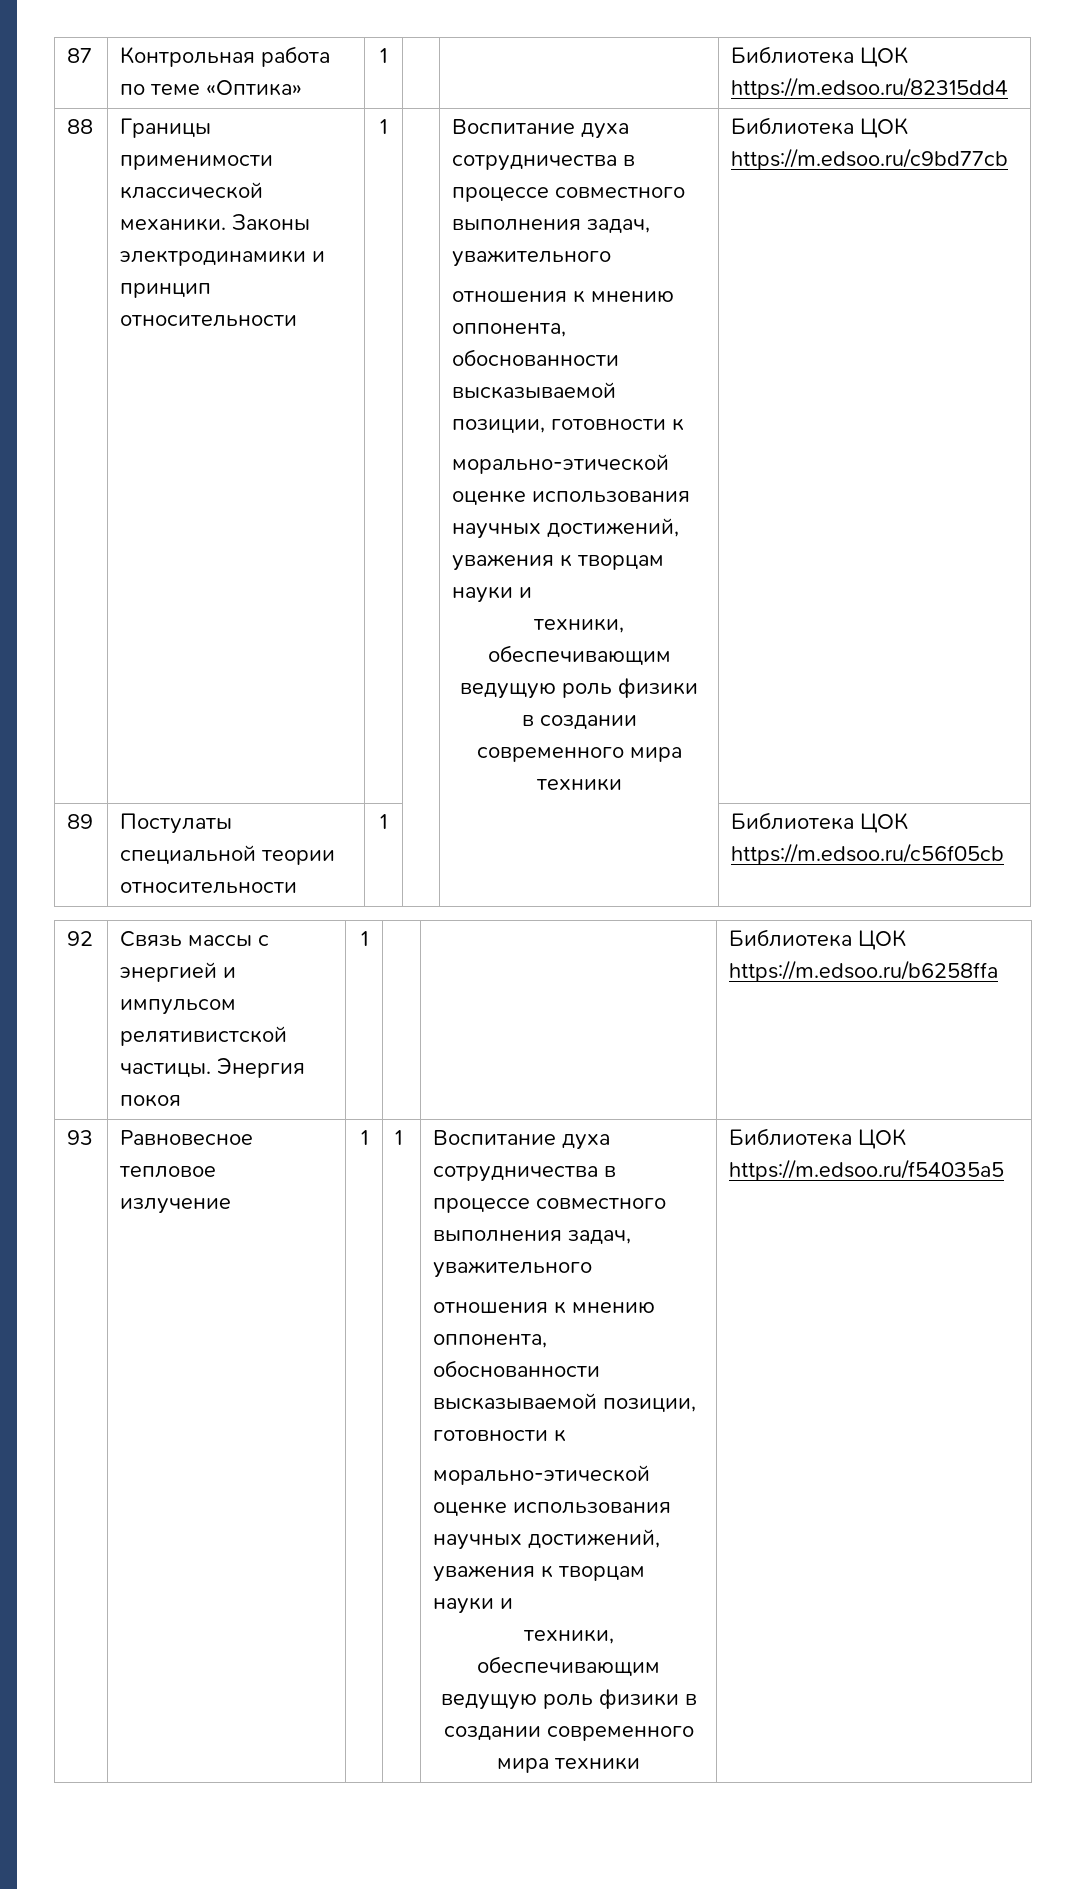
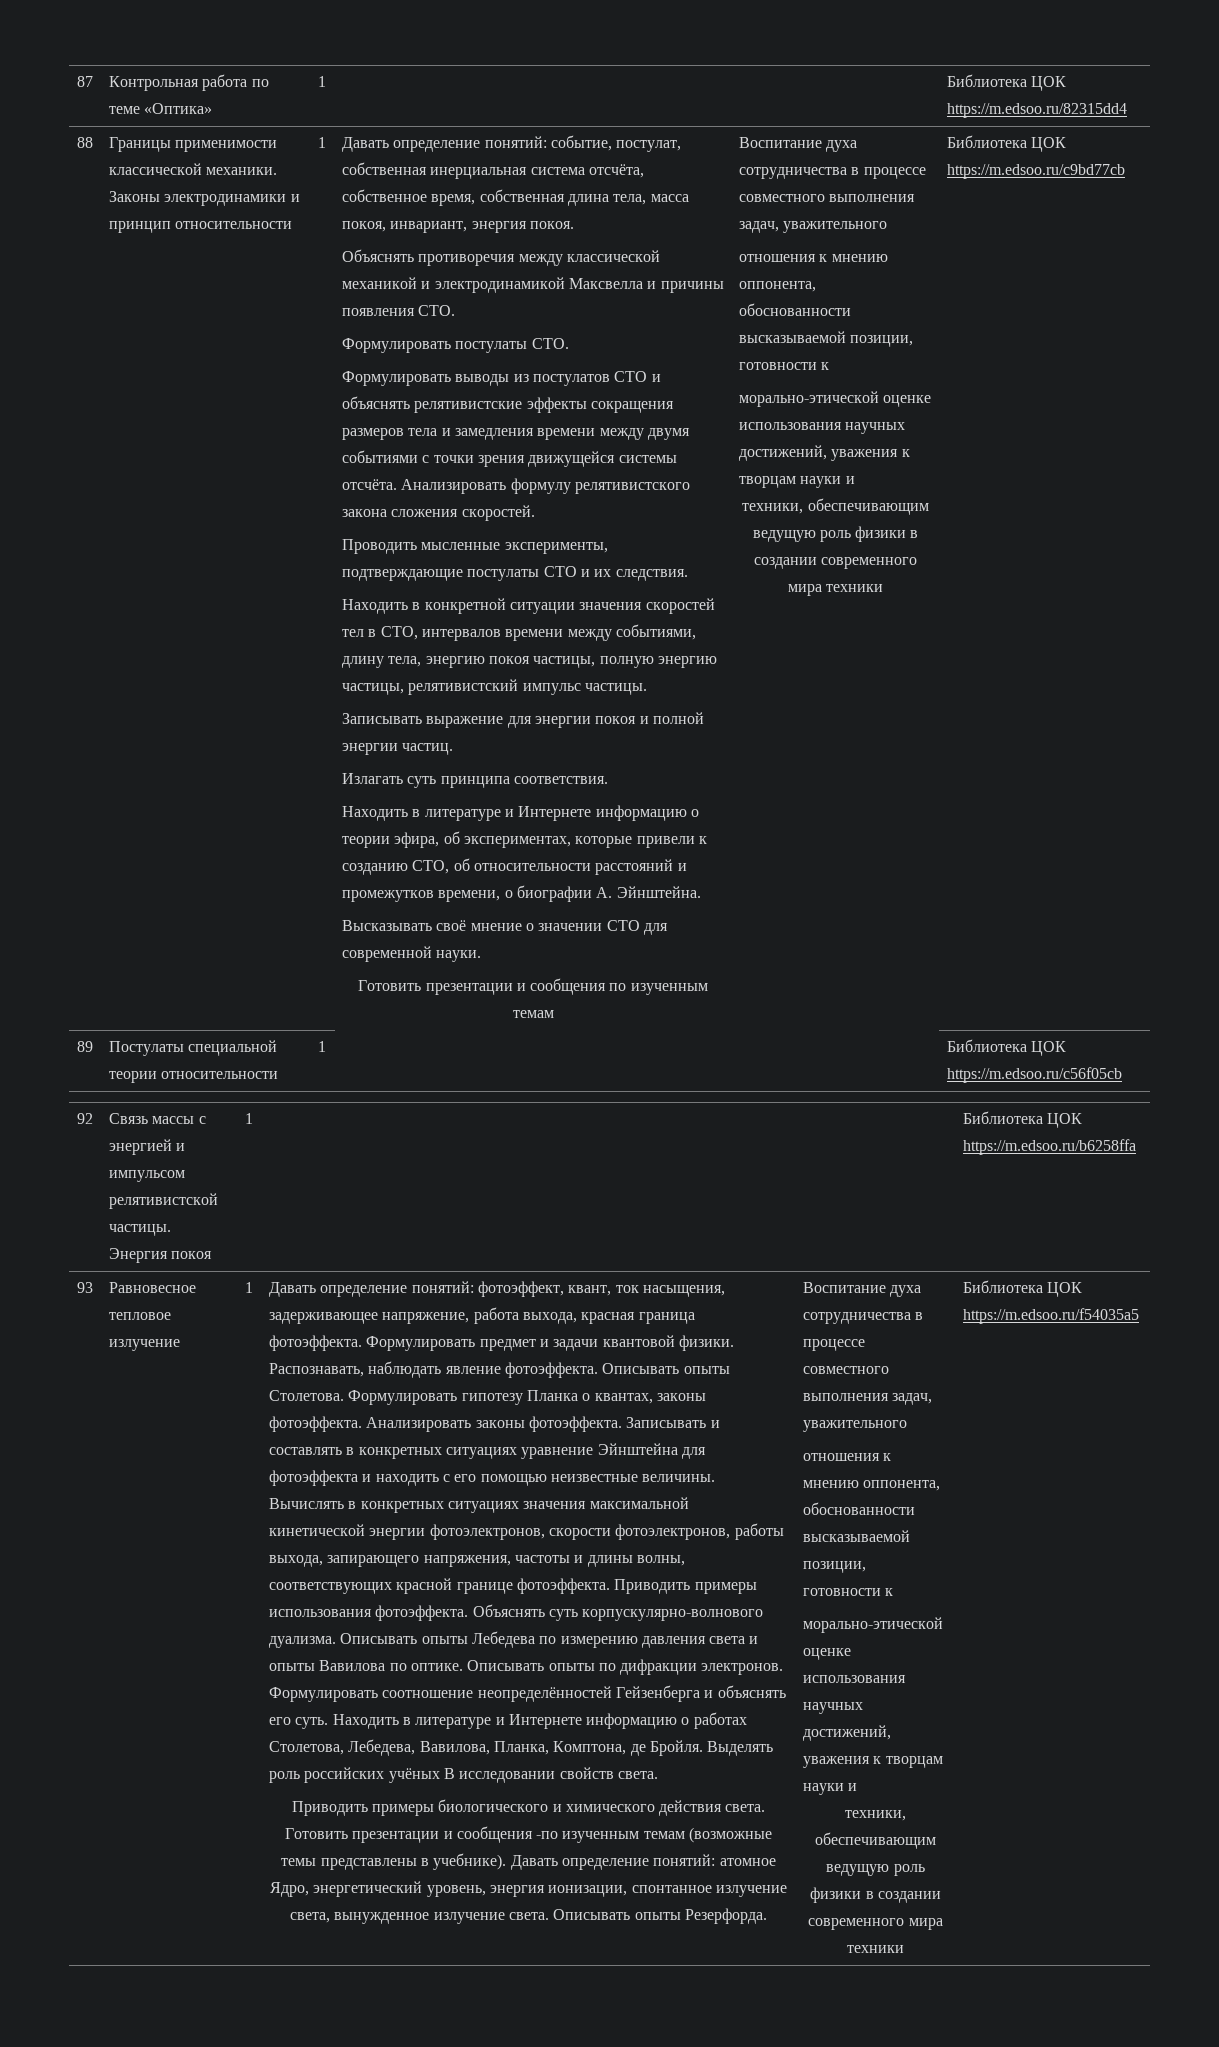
+ Давать определение понятий: событие, постулат, собственная инерциальная система отсчёта, собственное время, собственная длина тела, масса покоя, инвариант, энергия покоя.
+ Объяснять противоречия между классической механикой и электродинамикой Максвелла и причины появления СТО.
+ Формулировать постулаты СТО.
+ Формулировать выводы из постулатов СТО и объяснять релятивистские эффекты сокращения размеров тела и замедления времени между двумя событиями с точки зрения движущейся системы отсчёта. Анализировать формулу релятивистского закона сложения скоростей.
+ Проводить мысленные эксперименты, подтверждающие постулаты СТО и их следствия.
+ Находить в конкретной ситуации значения скоростей тел в СТО, интервалов времени между событиями, длину тела, энергию покоя частицы, полную энергию частицы, релятивистский импульс частицы.
+ Записывать выражение для энергии покоя и полной энергии частиц.
+ Излагать суть принципа соответствия.
+ Находить в литературе и Интернете информацию о теории эфира, об экспериментах, которые привели к созданию СТО, об относительности расстояний и промежутков времени, о биографии А. Эйнштейна.
+ Высказывать своё мнение о значении СТО для современной науки.
+ Готовить презентации и сообщения по изученным темам
- Равновесное тепловое излучение | 1 | 1
+ Равновесное тепловое излучение | 1 | Давать определение понятий: фотоэффект, квант, ток насыщения, задерживающее напряжение, работа выхода, красная граница фотоэффекта. Формулировать предмет и задачи квантовой физики. Распознавать, наблюдать явление фотоэффекта. Описывать опыты Столетова. Формулировать гипотезу Планка о квантах, законы фотоэффекта. Анализировать законы фотоэффекта. Записывать и составлять в конкретных ситуациях уравнение Эйнштейна для фотоэффекта и находить с его помощью неизвестные величины. Вычислять в конкретных ситуациях значения максимальной кинетической энергии фотоэлектронов, скорости фотоэлектронов, работы выхода, запирающего напряжения, частоты и длины волны, соответствующих красной границе фотоэффекта. Приводить примеры использования фотоэффекта. Объяснять суть корпускулярно-волнового дуализма. Описывать опыты Лебедева по измерению давления света и опыты Вавилова по оптике. Описывать опыты по дифракции электронов. Формулировать соотношение неопределённостей Гейзенберга и объяснять его суть. Находить в литературе и Интернете информацию о работах Столетова, Лебедева, Вавилова, Планка, Комптона, де Бройля. Выделять роль российских учёных В исследовании свойств света.
+ Приводить примеры биологического и химического действия света. Готовить презентации и сообщения -по изученным темам (возможные темы представлены в учебнике). Давать определение понятий: атомное Ядро, энергетический уровень, энергия ионизации, спонтанное излучение света, вынужденное излучение света. Описывать опыты Резерфорда.

